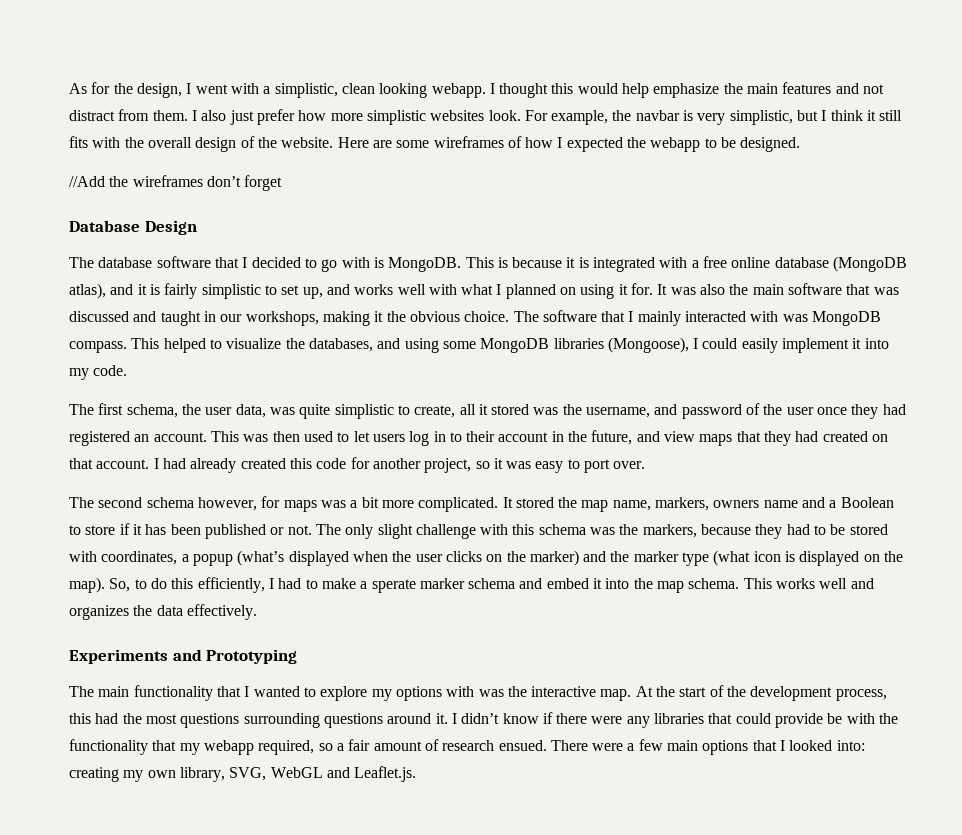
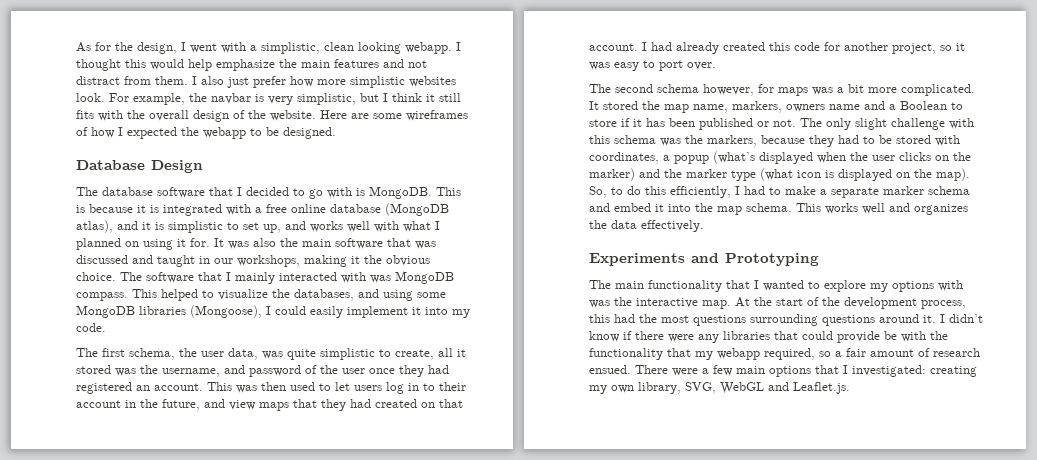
- //Add the wireframes don’t forget
- This is because it is integrated with a free online database (MongoDB atlas), and it is fairly simplistic to set up, and works well with what I planned on using it for.
+ This is because it is integrated with a free online database (MongoDB atlas), and it is simplistic to set up, and works well with what I planned on using it for.
- So, to do this efficiently, I had to make a sperate marker schema and embed it into the map schema.
+ So, to do this efficiently, I had to make a separate marker schema and embed it into the map schema.
- There were a few main options that I looked into: creating my own library, SVG, WebGL and Leaflet.js.
+ There were a few main options that I investigated: creating my own library, SVG, WebGL and Leaflet.js.

